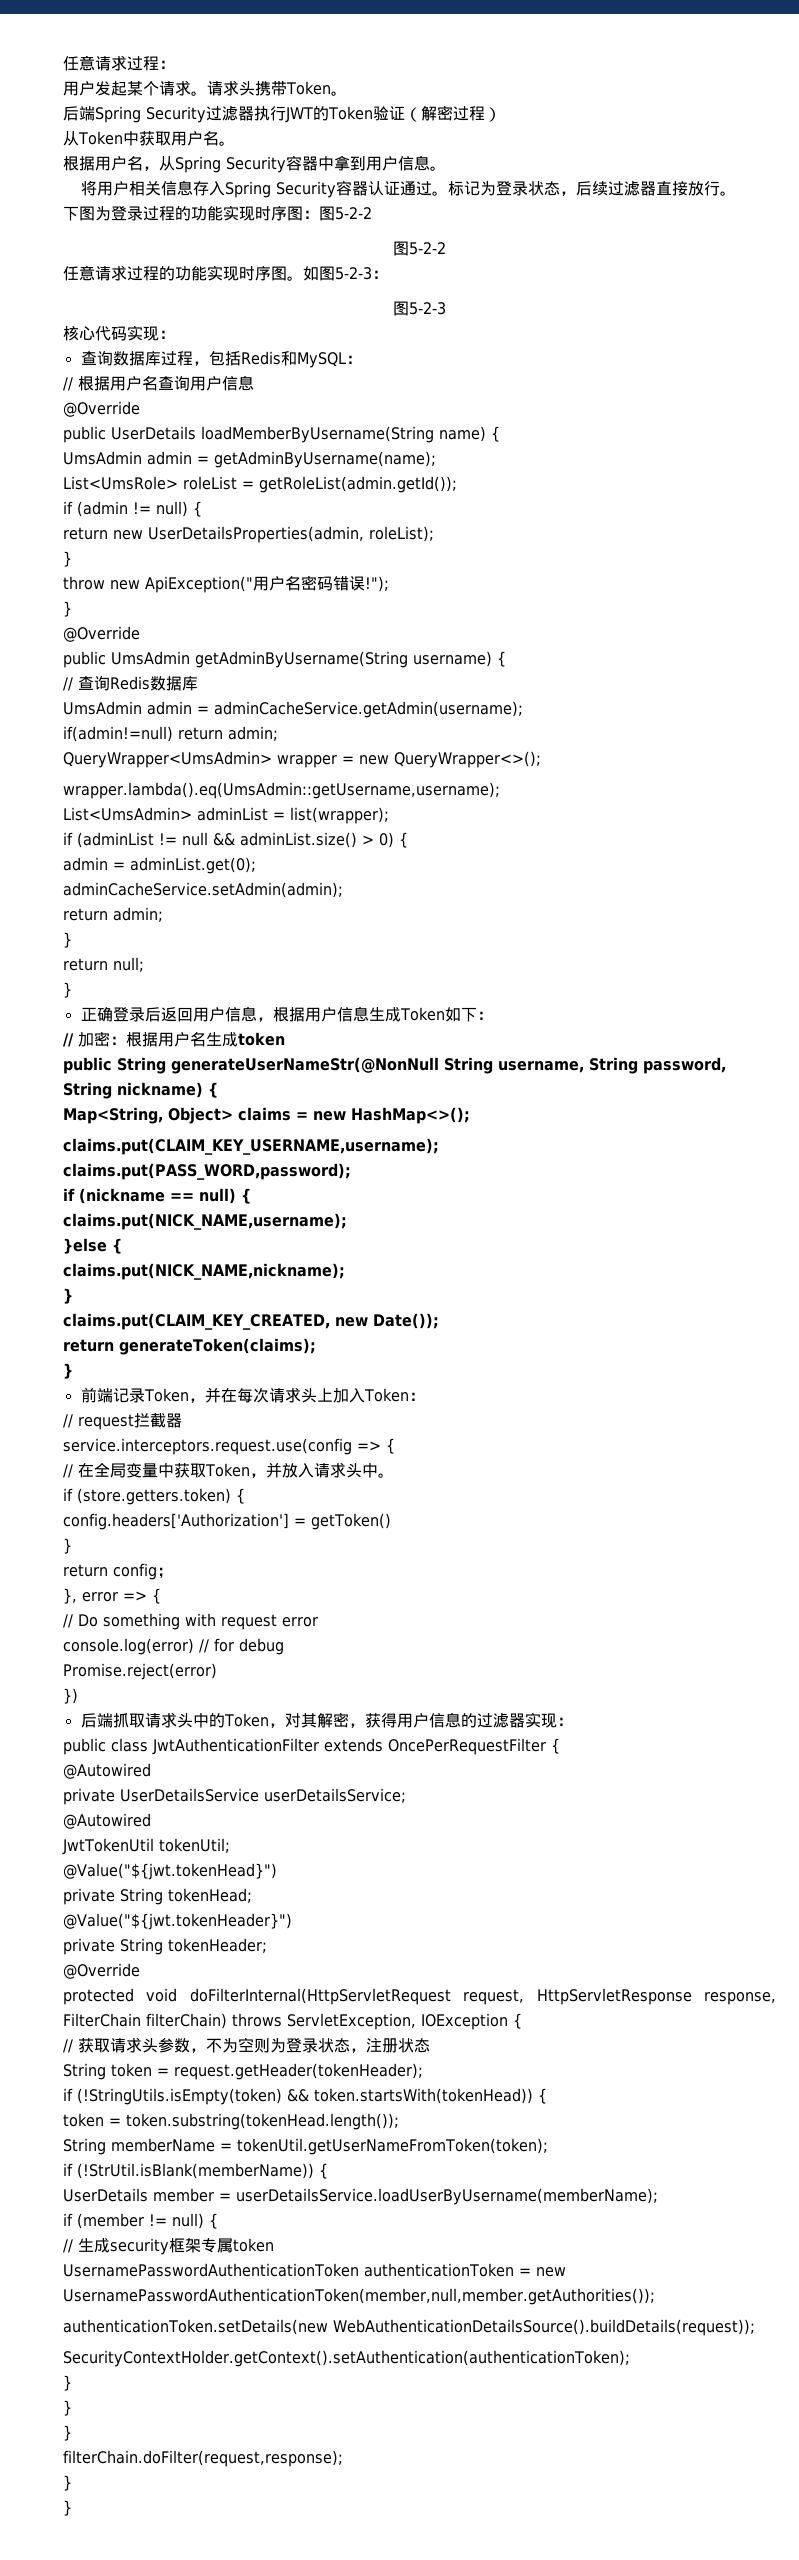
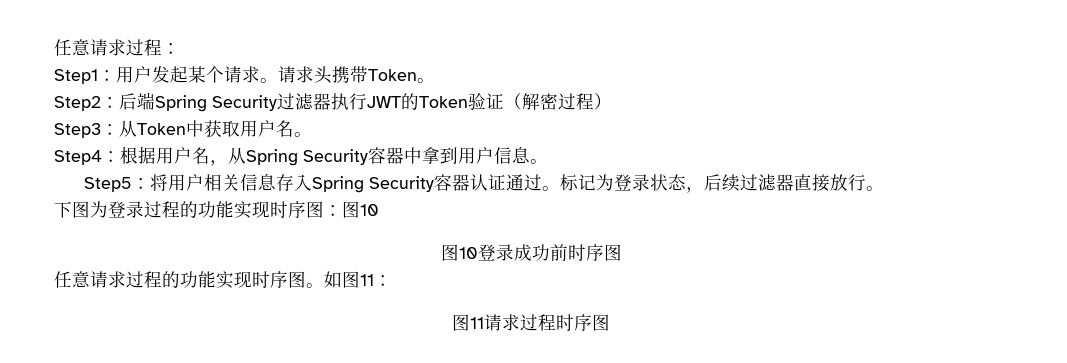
- 用户发起某个请求。
+ Step1：用户发起某个请求。
- 后端Spring Security过滤器执行JWT的Token验证（解密过程）
+ Step2：后端Spring Security过滤器执行JWT的Token验证（解密过程）
- 从Token中获取用户名。
+ Step3：从Token中获取用户名。
- 根据用户名，从Spring Security容器中拿到用户信息。
+ Step4：根据用户名，从Spring Security容器中拿到用户信息。
- 将用户相关信息存入Spring Security容器认证通过。
+ Step5：将用户相关信息存入Spring Security容器认证通过。
- 下图为登录过程的功能实现时序图：图5-2-2
- 图5-2-2
+ 下图为登录过程的功能实现时序图：图10
+ 图10登录成功前时序图
- 如图5-2-3：
- 图5-2-3
- 核心代码实现：
- 查询数据库过程，包括Redis和MySQL：
- // 根据用户名查询用户信息
- @Override
- public UserDetails loadMemberByUsername(String name) {
- UmsAdmin admin = getAdminByUsername(name);
- List<UmsRole> roleList = getRoleList(admin.getId());
- if (admin != null) {
- return new UserDetailsProperties(admin, roleList);
- }
- throw new ApiException("用户名密码错误!");
- }
- @Override
- public UmsAdmin getAdminByUsername(String username) {
- // 查询Redis数据库
- UmsAdmin admin = adminCacheService.getAdmin(username);
- if(admin!=null) return admin;
- QueryWrapper<UmsAdmin> wrapper = new QueryWrapper<>();
- wrapper.lambda().eq(UmsAdmin::getUsername,username);
- List<UmsAdmin> adminList = list(wrapper);
- if (adminList != null && adminList.size() > 0) {
- admin = adminList.get(0);
- adminCacheService.setAdmin(admin);
- return admin;
- }
- return null;
- }
- 正确登录后返回用户信息，根据用户信息生成Token如下：
- // 加密：根据用户名生成token
- public String generateUserNameStr(@NonNull String username, String password, String nickname) {
- Map<String, Object> claims = new HashMap<>();
- claims.put(CLAIM_KEY_USERNAME,username);
- claims.put(PASS_WORD,password);
- if (nickname == null) {
- claims.put(NICK_NAME,username);
- }else {
- claims.put(NICK_NAME,nickname);
- }
- claims.put(CLAIM_KEY_CREATED, new Date());
- return generateToken(claims);
- }
- 前端记录Token，并在每次请求头上加入Token：
- // request拦截器
- service.interceptors.request.use(config => {
- // 在全局变量中获取Token，并放入请求头中。
- if (store.getters.token) {
- config.headers['Authorization'] = getToken()
- }
- return config；
- }, error => {
- // Do something with request error
- console.log(error) // for debug
- Promise.reject(error)
- })
- 后端抓取请求头中的Token，对其解密，获得用户信息的过滤器实现：
- public class JwtAuthenticationFilter extends OncePerRequestFilter {
- @Autowired
- private UserDetailsService userDetailsService;
- @Autowired
- JwtTokenUtil tokenUtil;
- @Value("${jwt.tokenHead}")
- private String tokenHead;
- @Value("${jwt.tokenHeader}")
- private String tokenHeader;
- @Override
- protected void doFilterInternal(HttpServletRequest request, HttpServletResponse response, FilterChain filterChain) throws ServletException, IOException {
- // 获取请求头参数，不为空则为登录状态，注册状态
- String token = request.getHeader(tokenHeader);
- if (!StringUtils.isEmpty(token) && token.startsWith(tokenHead)) {
- token = token.substring(tokenHead.length());
- String memberName = tokenUtil.getUserNameFromToken(token);
- if (!StrUtil.isBlank(memberName)) {
- UserDetails member = userDetailsService.loadUserByUsername(memberName);
- if (member != null) {
- // 生成security框架专属token
- UsernamePasswordAuthenticationToken authenticationToken = new UsernamePasswordAuthenticationToken(member,null,member.getAuthorities());
- authenticationToken.setDetails(new WebAuthenticationDetailsSource().buildDetails(request));
- SecurityContextHolder.getContext().setAuthentication(authenticationToken);
- }
- }
- }
- filterChain.doFilter(request,response);
- }
- }
+ 如图11：
+ 图11请求过程时序图

